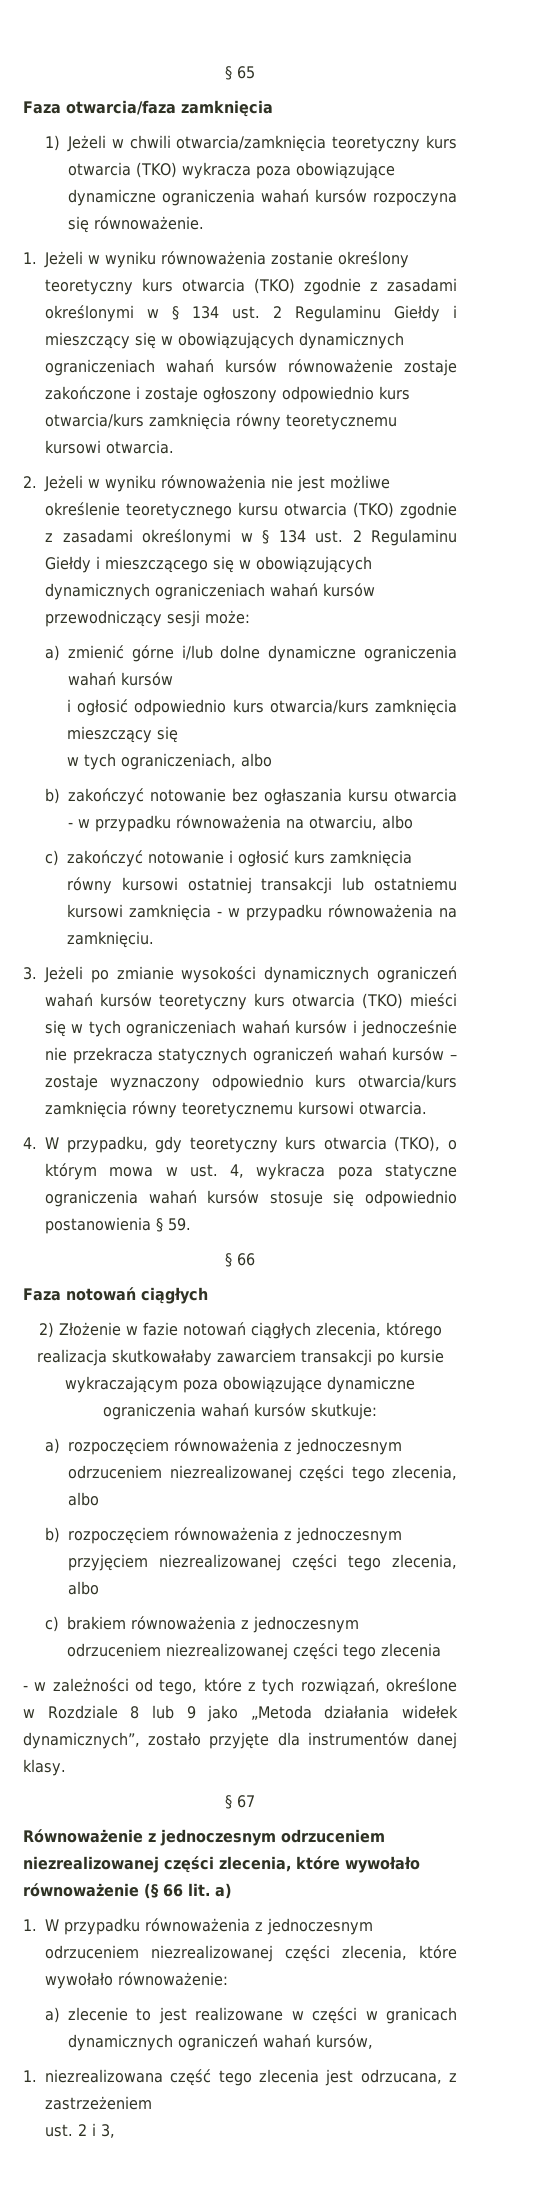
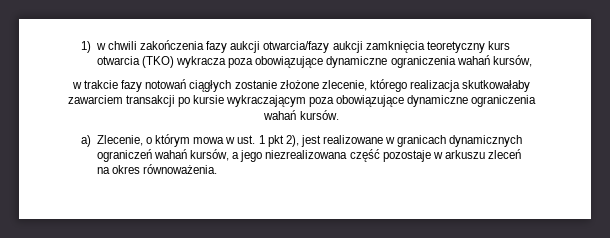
- § 65
- Faza otwarcia/faza zamknięcia
- 1) Jeżeli w chwili otwarcia/zamknięcia teoretyczny kurs otwarcia (TKO) wykracza poza obowiązujące dynamiczne ograniczenia wahań kursów rozpoczyna się równoważenie.
- 1. Jeżeli w wyniku równoważenia zostanie określony teoretyczny kurs otwarcia (TKO) zgodnie z zasadami określonymi w § 134 ust. 2 Regulaminu Giełdy i mieszczący się w obowiązujących dynamicznych ograniczeniach wahań kursów równoważenie zostaje zakończone i zostaje ogłoszony odpowiednio kurs otwarcia/kurs zamknięcia równy teoretycznemu kursowi otwarcia.
- 2. Jeżeli w wyniku równoważenia nie jest możliwe określenie teoretycznego kursu otwarcia (TKO) zgodnie z zasadami określonymi w § 134 ust. 2 Regulaminu Giełdy i mieszczącego się w obowiązujących dynamicznych ograniczeniach wahań kursów przewodniczący sesji może:
- a) zmienić górne i/lub dolne dynamiczne ograniczenia wahań kursów
- i ogłosić odpowiednio kurs otwarcia/kurs zamknięcia mieszczący się
- w tych ograniczeniach, albo
- b) zakończyć notowanie bez ogłaszania kursu otwarcia - w przypadku równoważenia na otwarciu, albo
- c) zakończyć notowanie i ogłosić kurs zamknięcia równy kursowi ostatniej transakcji lub ostatniemu kursowi zamknięcia - w przypadku równoważenia na zamknięciu.
- 3. Jeżeli po zmianie wysokości dynamicznych ograniczeń wahań kursów teoretyczny kurs otwarcia (TKO) mieści się w tych ograniczeniach wahań kursów i jednocześnie nie przekracza statycznych ograniczeń wahań kursów – zostaje wyznaczony odpowiednio kurs otwarcia/kurs zamknięcia równy teoretycznemu kursowi otwarcia.
- 4. W przypadku, gdy teoretyczny kurs otwarcia (TKO), o którym mowa w ust. 4, wykracza poza statyczne ograniczenia wahań kursów stosuje się odpowiednio postanowienia § 59.
- § 66
- Faza notowań ciągłych
- 2) Złożenie w fazie notowań ciągłych zlecenia, którego realizacja skutkowałaby zawarciem transakcji po kursie wykraczającym poza obowiązujące dynamiczne ograniczenia wahań kursów skutkuje:
- a) rozpoczęciem równoważenia z jednoczesnym odrzuceniem niezrealizowanej części tego zlecenia, albo
- b) rozpoczęciem równoważenia z jednoczesnym przyjęciem niezrealizowanej części tego zlecenia, albo
- c) brakiem równoważenia z jednoczesnym odrzuceniem niezrealizowanej części tego zlecenia
- - w zależności od tego, które z tych rozwiązań, określone w Rozdziale 8 lub 9 jako „Metoda działania widełek dynamicznych”, zostało przyjęte dla instrumentów danej klasy.
- § 67
- Równoważenie z jednoczesnym odrzuceniem niezrealizowanej części zlecenia, które wywołało równoważenie (§ 66 lit. a)
- 1. W przypadku równoważenia z jednoczesnym odrzuceniem niezrealizowanej części zlecenia, które wywołało równoważenie:
- a) zlecenie to jest realizowane w części w granicach dynamicznych ograniczeń wahań kursów,
- 1. niezrealizowana część tego zlecenia jest odrzucana, z zastrzeżeniem
- ust. 2 i 3,
+ 1) w chwili zakończenia fazy aukcji otwarcia/fazy aukcji zamknięcia teoretyczny kurs otwarcia (TKO) wykracza poza obowiązujące dynamiczne ograniczenia wahań kursów,
+ w trakcie fazy notowań ciągłych zostanie złożone zlecenie, którego realizacja skutkowałaby zawarciem transakcji po kursie wykraczającym poza obowiązujące dynamiczne ograniczenia wahań kursów.
+ a) Zlecenie, o którym mowa w ust. 1 pkt 2), jest realizowane w granicach dynamicznych ograniczeń wahań kursów, a jego niezrealizowana część pozostaje w arkuszu zleceń na okres równoważenia.

